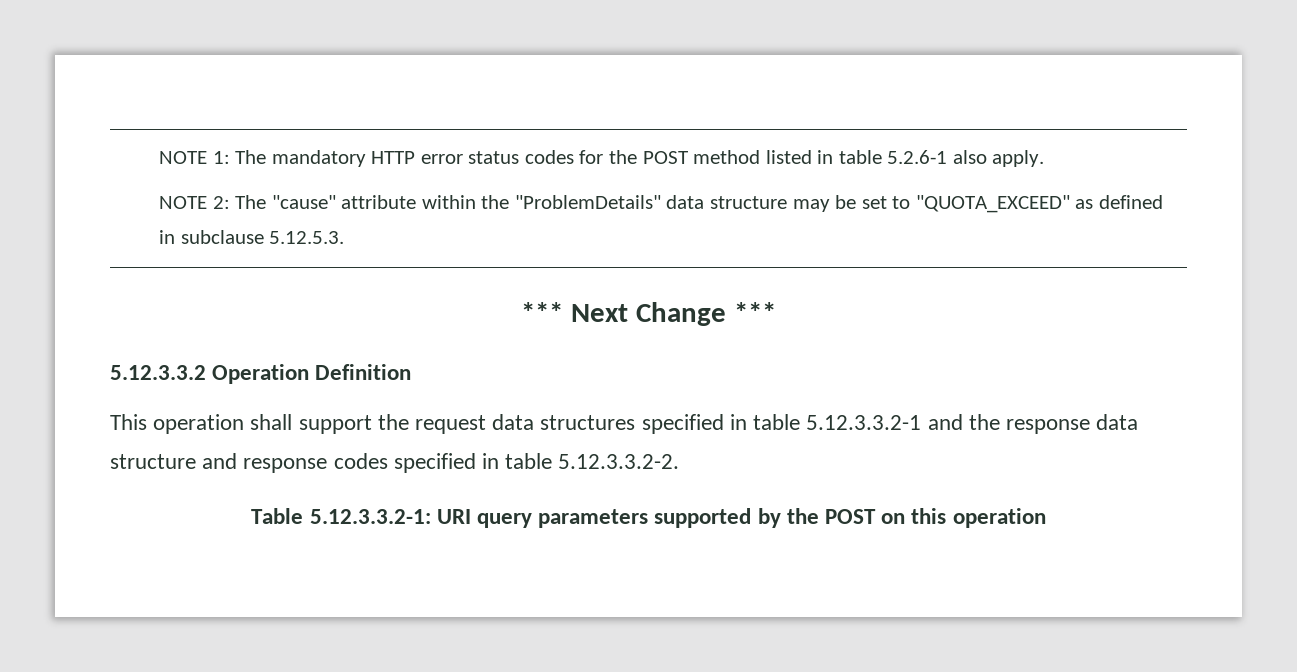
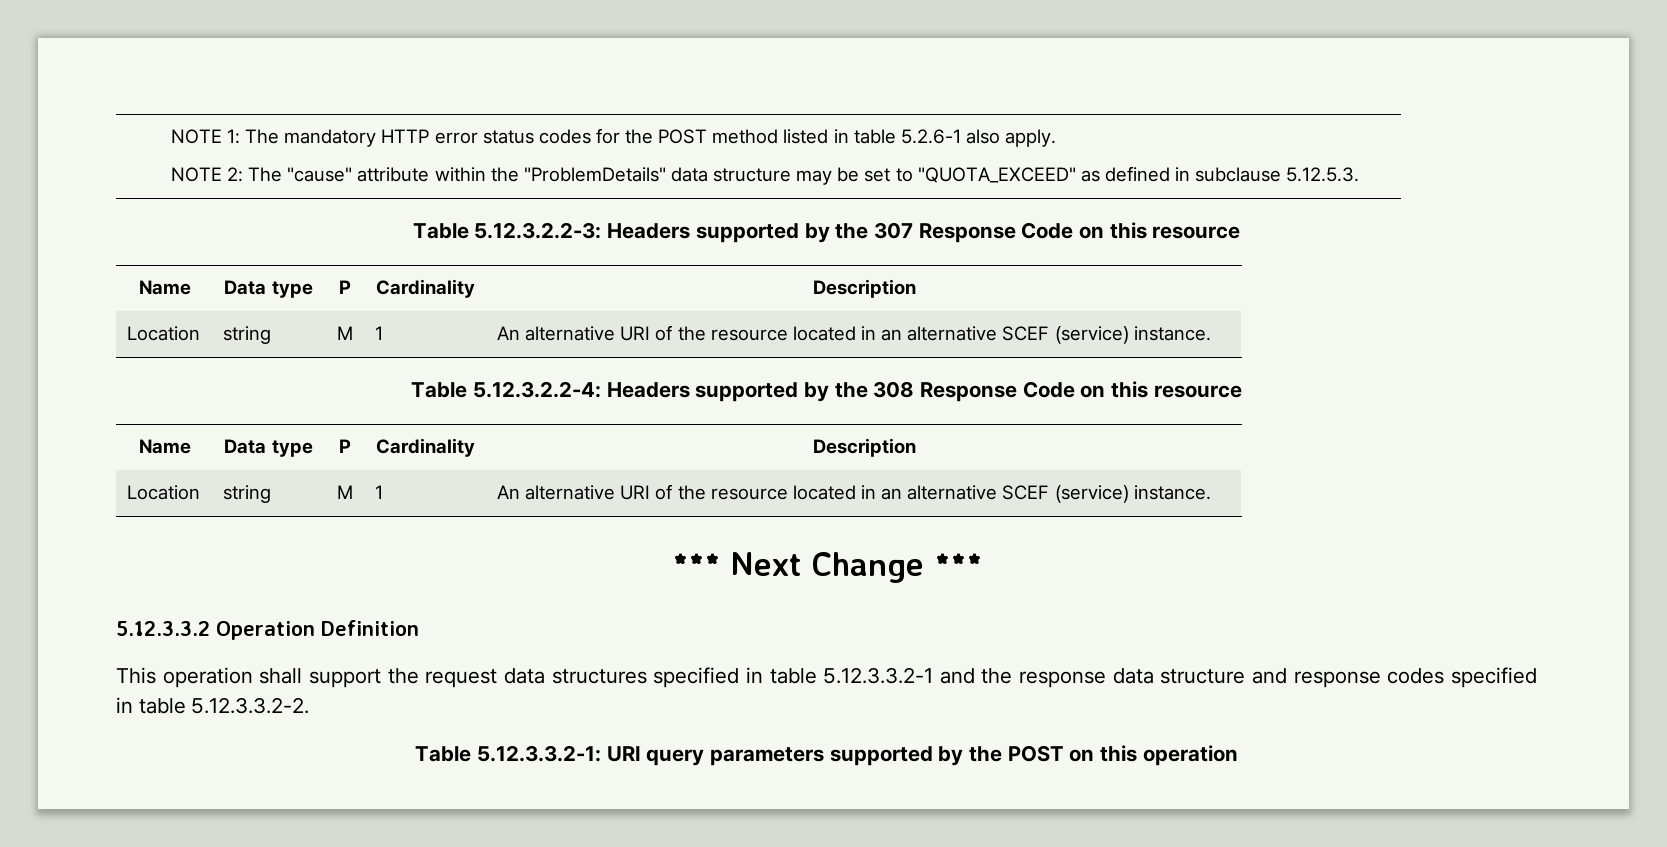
+ Table 5.12.3.2.2-3: Headers supported by the 307 Response Code on this resource
+ Name | Data type | P | Cardinality | Description
+ Location | string | M | 1 | An alternative URI of the resource located in an alternative SCEF (service) instance.
+ Table 5.12.3.2.2-4: Headers supported by the 308 Response Code on this resource
+ Name | Data type | P | Cardinality | Description
+ Location | string | M | 1 | An alternative URI of the resource located in an alternative SCEF (service) instance.

